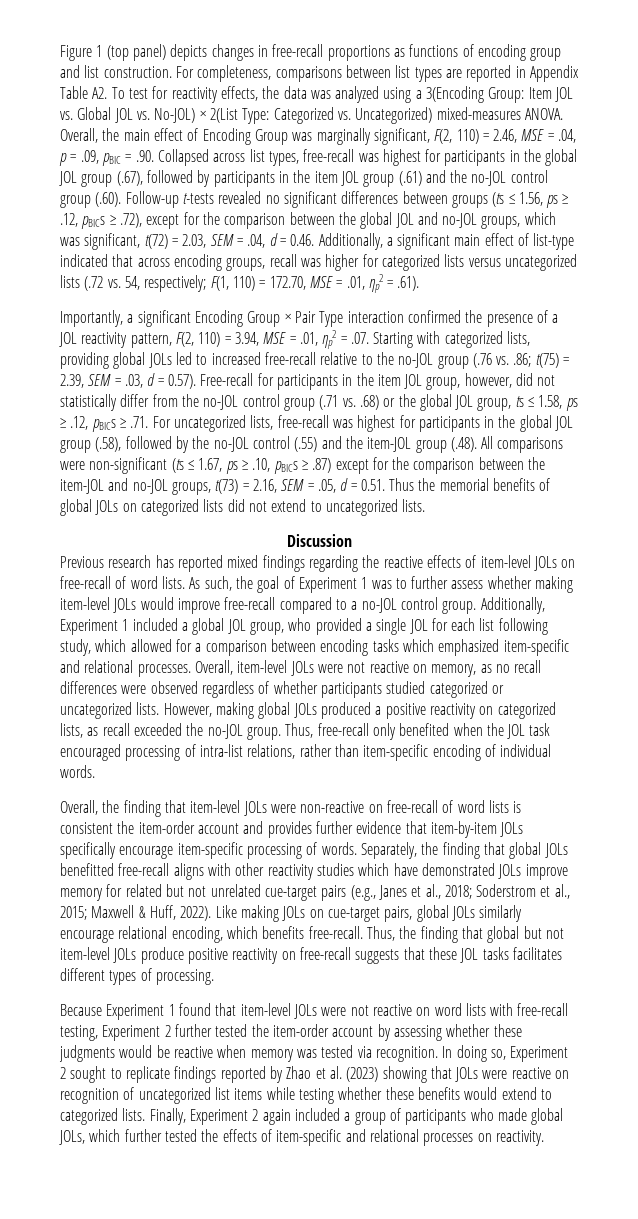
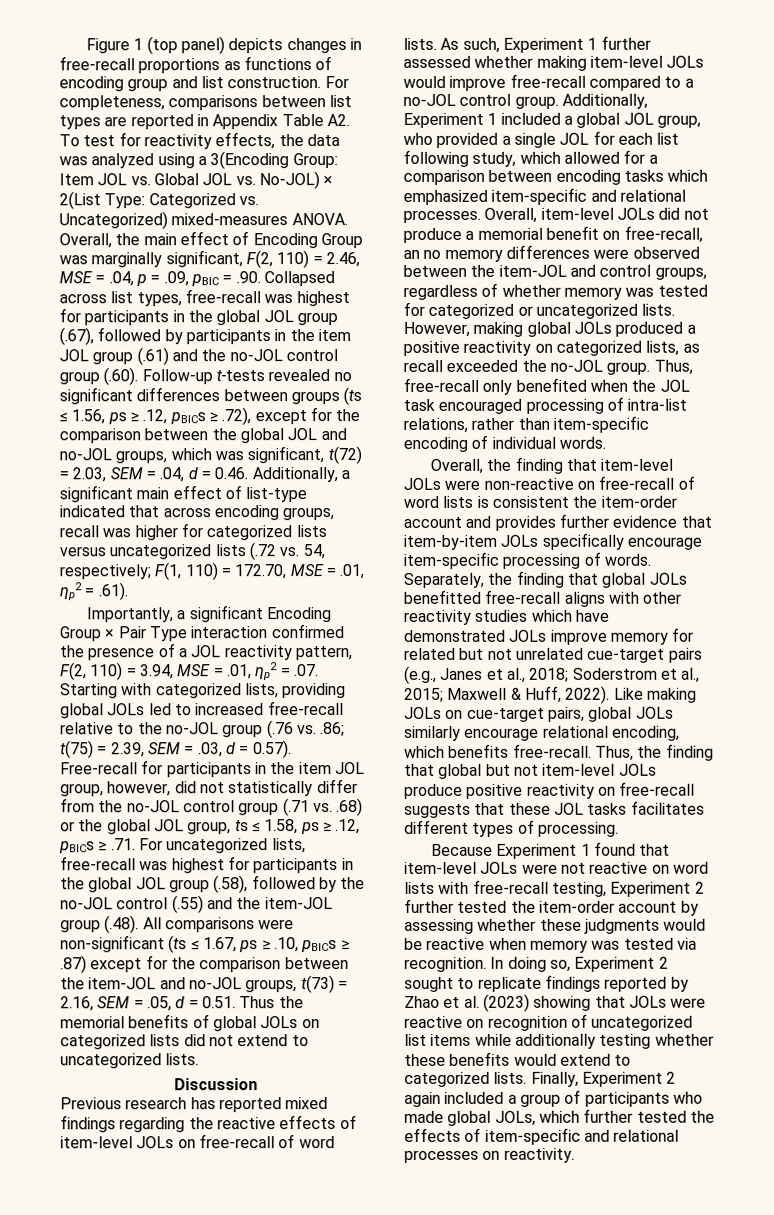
- As such, the goal of Experiment 1 was to further assess whether making item-level JOLs would improve free-recall compared to a no-JOL control group.
+ As such, Experiment 1 further assessed whether making item-level JOLs would improve free-recall compared to a no-JOL control group.
- Overall, item-level JOLs were not reactive on memory, as no recall differences were observed regardless of whether participants studied categorized or uncategorized lists.
+ Overall, item-level JOLs did not produce a memorial benefit on free-recall, an no memory differences were observed between the item-JOL and control groups, regardless of whether memory was tested for categorized or uncategorized lists.
- In doing so, Experiment 2 sought to replicate findings reported by Zhao et al. (2023) showing that JOLs were reactive on recognition of uncategorized list items while testing whether these benefits would extend to categorized lists.
+ In doing so, Experiment 2 sought to replicate findings reported by Zhao et al. (2023) showing that JOLs were reactive on recognition of uncategorized list items while additionally testing whether these benefits would extend to categorized lists.

